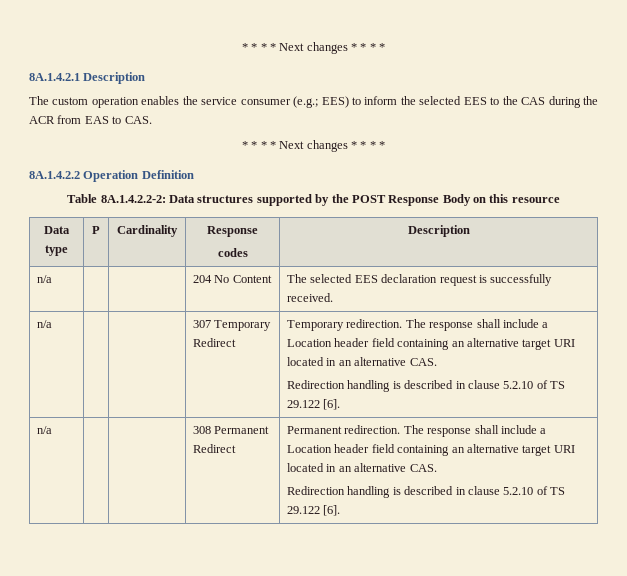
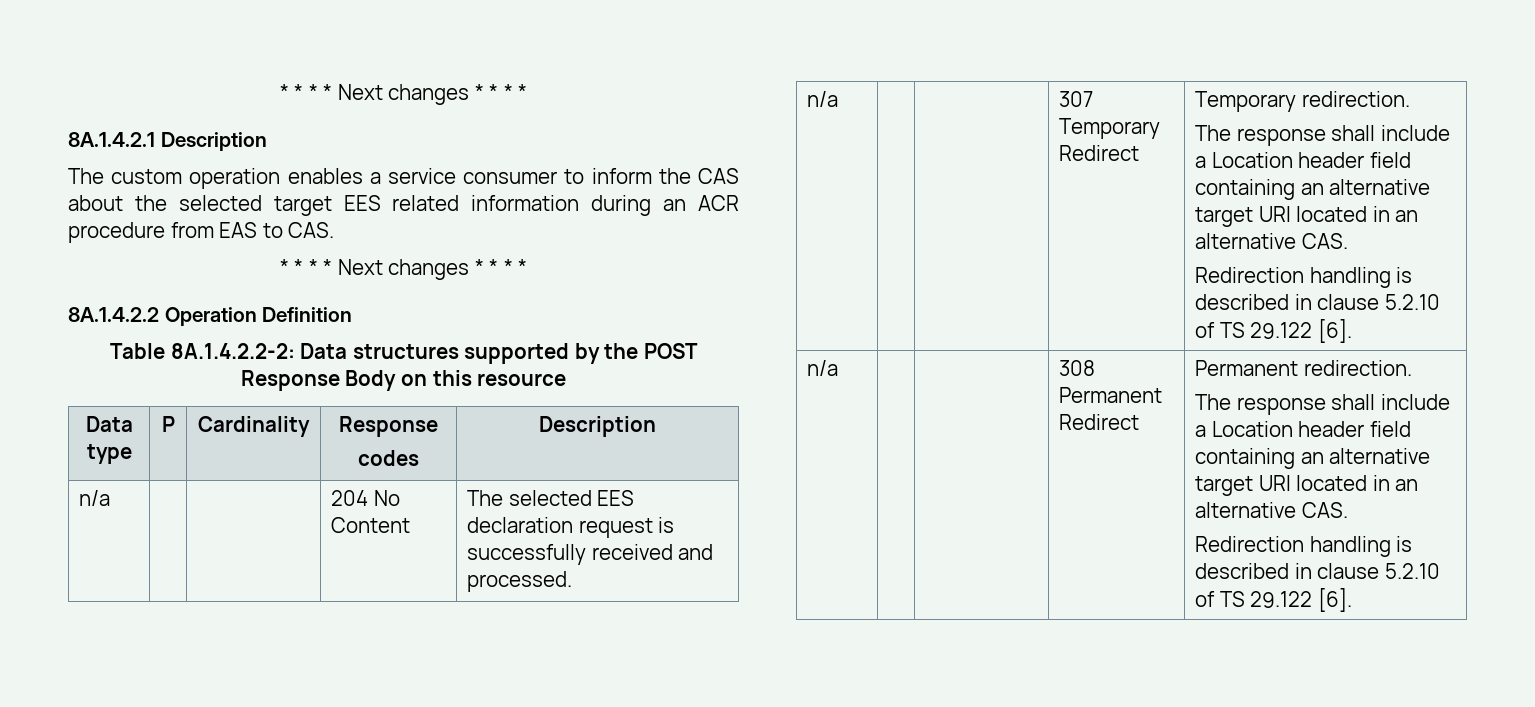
- The custom operation enables the service consumer (e.g.; EES) to inform the selected EES to the CAS during the ACR from EAS to CAS.
+ The custom operation enables a service consumer to inform the CAS about the selected target EES related information during an ACR procedure from EAS to CAS.
- n/a | | | 204 No Content | The selected EES declaration request is successfully received.
+ n/a | | | 204 No Content | The selected EES declaration request is successfully received and processed.
- n/a | | | 307 Temporary Redirect | Temporary redirection. The response shall include a Location header field containing an alternative target URI located in an alternative CAS.
+ n/a | | | 307 Temporary Redirect | Temporary redirection.
+ The response shall include a Location header field containing an alternative target URI located in an alternative CAS.
- n/a | | | 308 Permanent Redirect | Permanent redirection. The response shall include a Location header field containing an alternative target URI located in an alternative CAS.
+ n/a | | | 308 Permanent Redirect | Permanent redirection.
+ The response shall include a Location header field containing an alternative target URI located in an alternative CAS.

